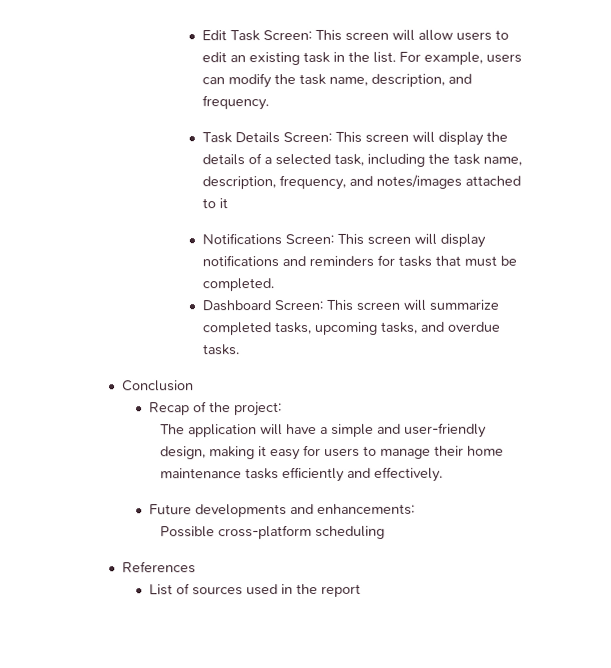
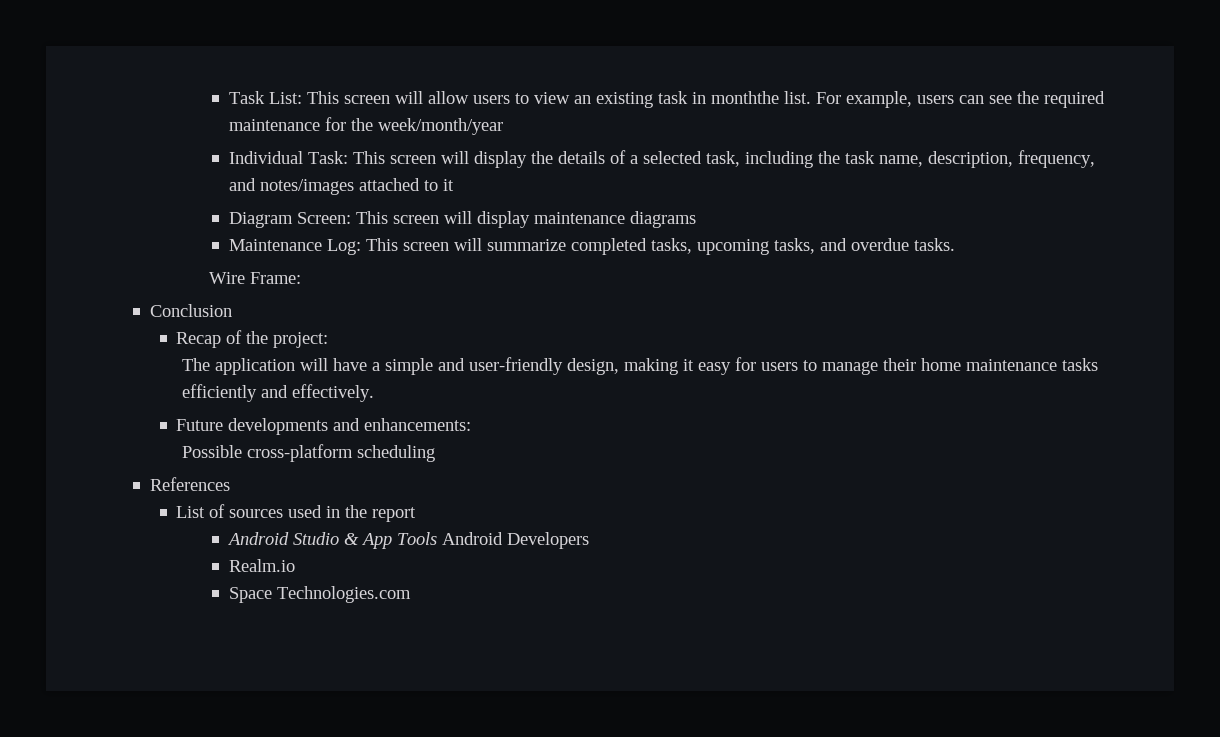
- Edit Task Screen: This screen will allow users to edit an existing task in the list.
+ Task List: This screen will allow users to view an existing task in monththe list.
- For example, users can modify the task name, description, and frequency.
- Task Details Screen: This screen will display the details of a selected task, including the task name, description, frequency, and notes/images attached to it
+ For example, users can see the required maintenance for the week/month/year
+ Individual Task: This screen will display the details of a selected task, including the task name, description, frequency, and notes/images attached to it
- Notifications Screen: This screen will display notifications and reminders for tasks that must be completed.
- Dashboard Screen: This screen will summarize completed tasks, upcoming tasks, and overdue tasks.
+ Diagram Screen: This screen will display maintenance diagrams
+ Maintenance Log: This screen will summarize completed tasks, upcoming tasks, and overdue tasks.
+ Wire Frame:
+ Android Studio & App Tools Android Developers
+ Realm.io
+ Space Technologies.com

